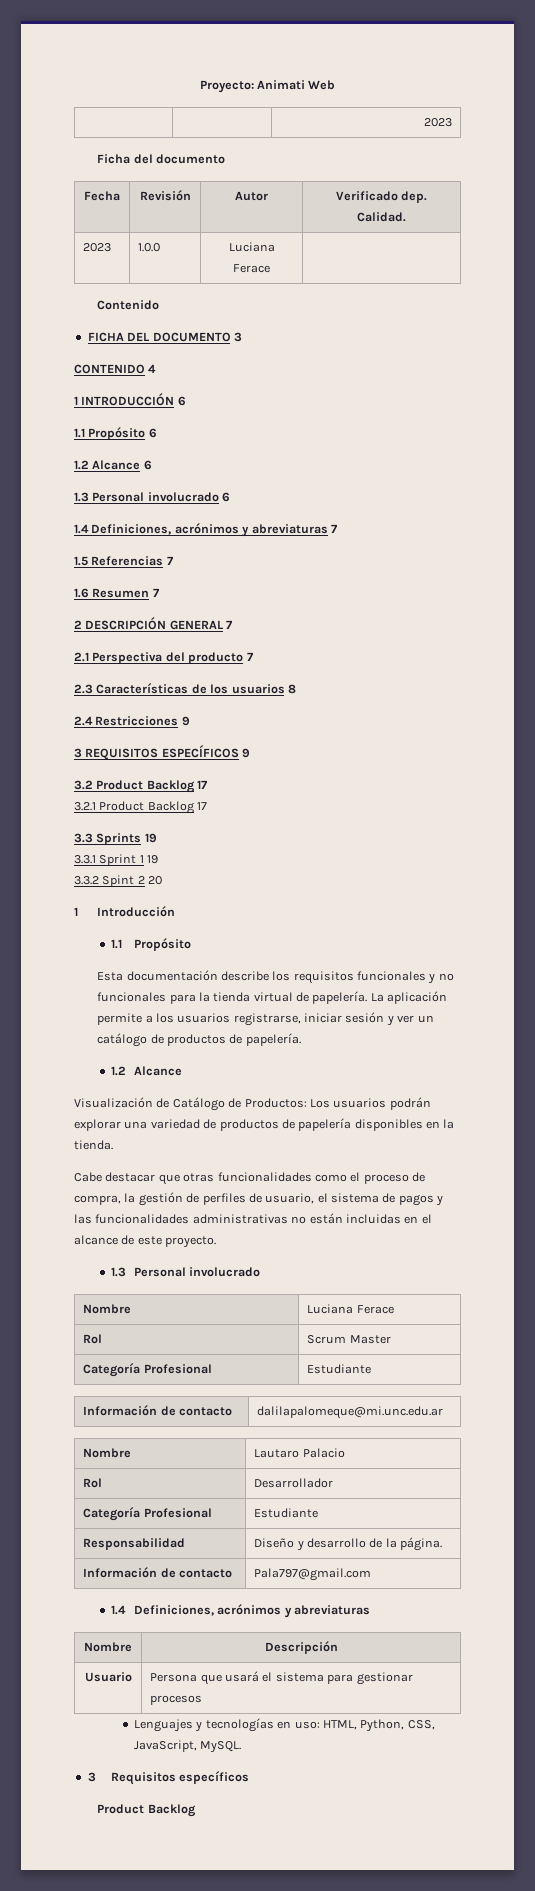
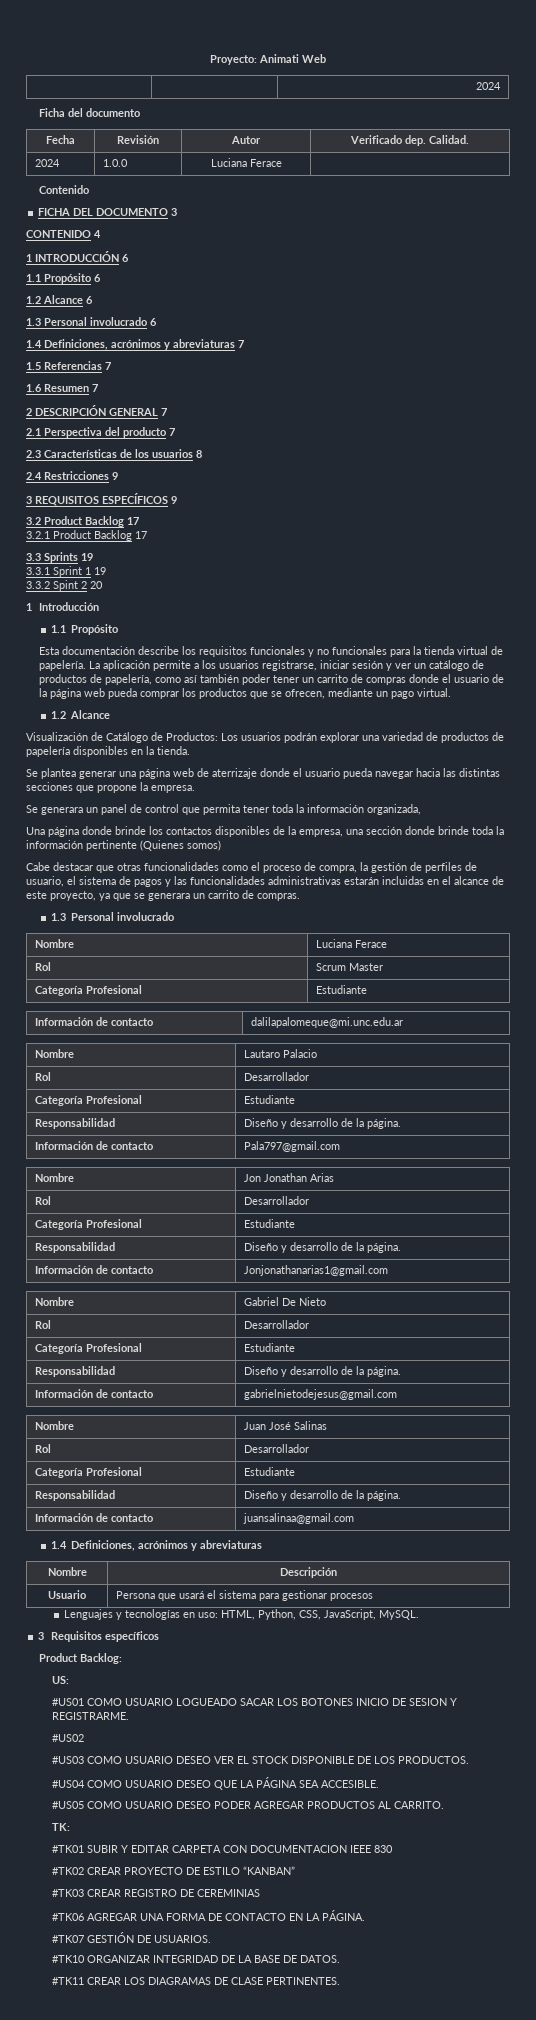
- | | 2023
+ | | 2024
- 2023 | 1.0.0 | Luciana Ferace |
+ 2024 | 1.0.0 | Luciana Ferace |
- La aplicación permite a los usuarios registrarse, iniciar sesión y ver un catálogo de productos de papelería.
+ La aplicación permite a los usuarios registrarse, iniciar sesión y ver un catálogo de productos de papelería, como así también poder tener un carrito de compras donde el usuario de la página web pueda comprar los productos que se ofrecen, mediante un pago virtual.
+ Se plantea generar una página web de aterrizaje donde el usuario pueda navegar hacia las distintas secciones que propone la empresa.
+ Se generara un panel de control que permita tener toda la información organizada,
+ Una página donde brinde los contactos disponibles de la empresa, una sección donde brinde toda la información pertinente (Quienes somos)
- Cabe destacar que otras funcionalidades como el proceso de compra, la gestión de perfiles de usuario, el sistema de pagos y las funcionalidades administrativas no están incluidas en el alcance de este proyecto.
+ Cabe destacar que otras funcionalidades como el proceso de compra, la gestión de perfiles de usuario, el sistema de pagos y las funcionalidades administrativas estarán incluidas en el alcance de este proyecto, ya que se generara un carrito de compras.
+ Nombre | Jon Jonathan Arias
+ Rol | Desarrollador
+ Categoría Profesional | Estudiante
+ Responsabilidad | Diseño y desarrollo de la página.
+ Información de contacto | Jonjonathanarias1@gmail.com
+ Nombre | Gabriel De Nieto
+ Rol | Desarrollador
+ Categoría Profesional | Estudiante
+ Responsabilidad | Diseño y desarrollo de la página.
+ Información de contacto | gabrielnietodejesus@gmail.com
+ Nombre | Juan José Salinas
+ Rol | Desarrollador
+ Categoría Profesional | Estudiante
+ Responsabilidad | Diseño y desarrollo de la página.
+ Información de contacto | juansalinaa@gmail.com
  3 Requisitos específicos
- Product Backlog
+ Product Backlog:
+ US:
+ #US01 COMO USUARIO LOGUEADO SACAR LOS BOTONES INICIO DE SESION Y REGISTRARME.
+ #US02
+ #US03 COMO USUARIO DESEO VER EL STOCK DISPONIBLE DE LOS PRODUCTOS.
+ #US04 COMO USUARIO DESEO QUE LA PÁGINA SEA ACCESIBLE.
+ #US05 COMO USUARIO DESEO PODER AGREGAR PRODUCTOS AL CARRITO.
+ TK:
+ #TK01 SUBIR Y EDITAR CARPETA CON DOCUMENTACION IEEE 830
+ #TK02 CREAR PROYECTO DE ESTILO “KANBAN”
+ #TK03 CREAR REGISTRO DE CEREMINIAS
+ #TK06 AGREGAR UNA FORMA DE CONTACTO EN LA PÁGINA.
+ #TK07 GESTIÓN DE USUARIOS.
+ #TK10 ORGANIZAR INTEGRIDAD DE LA BASE DE DATOS.
+ #TK11 CREAR LOS DIAGRAMAS DE CLASE PERTINENTES.

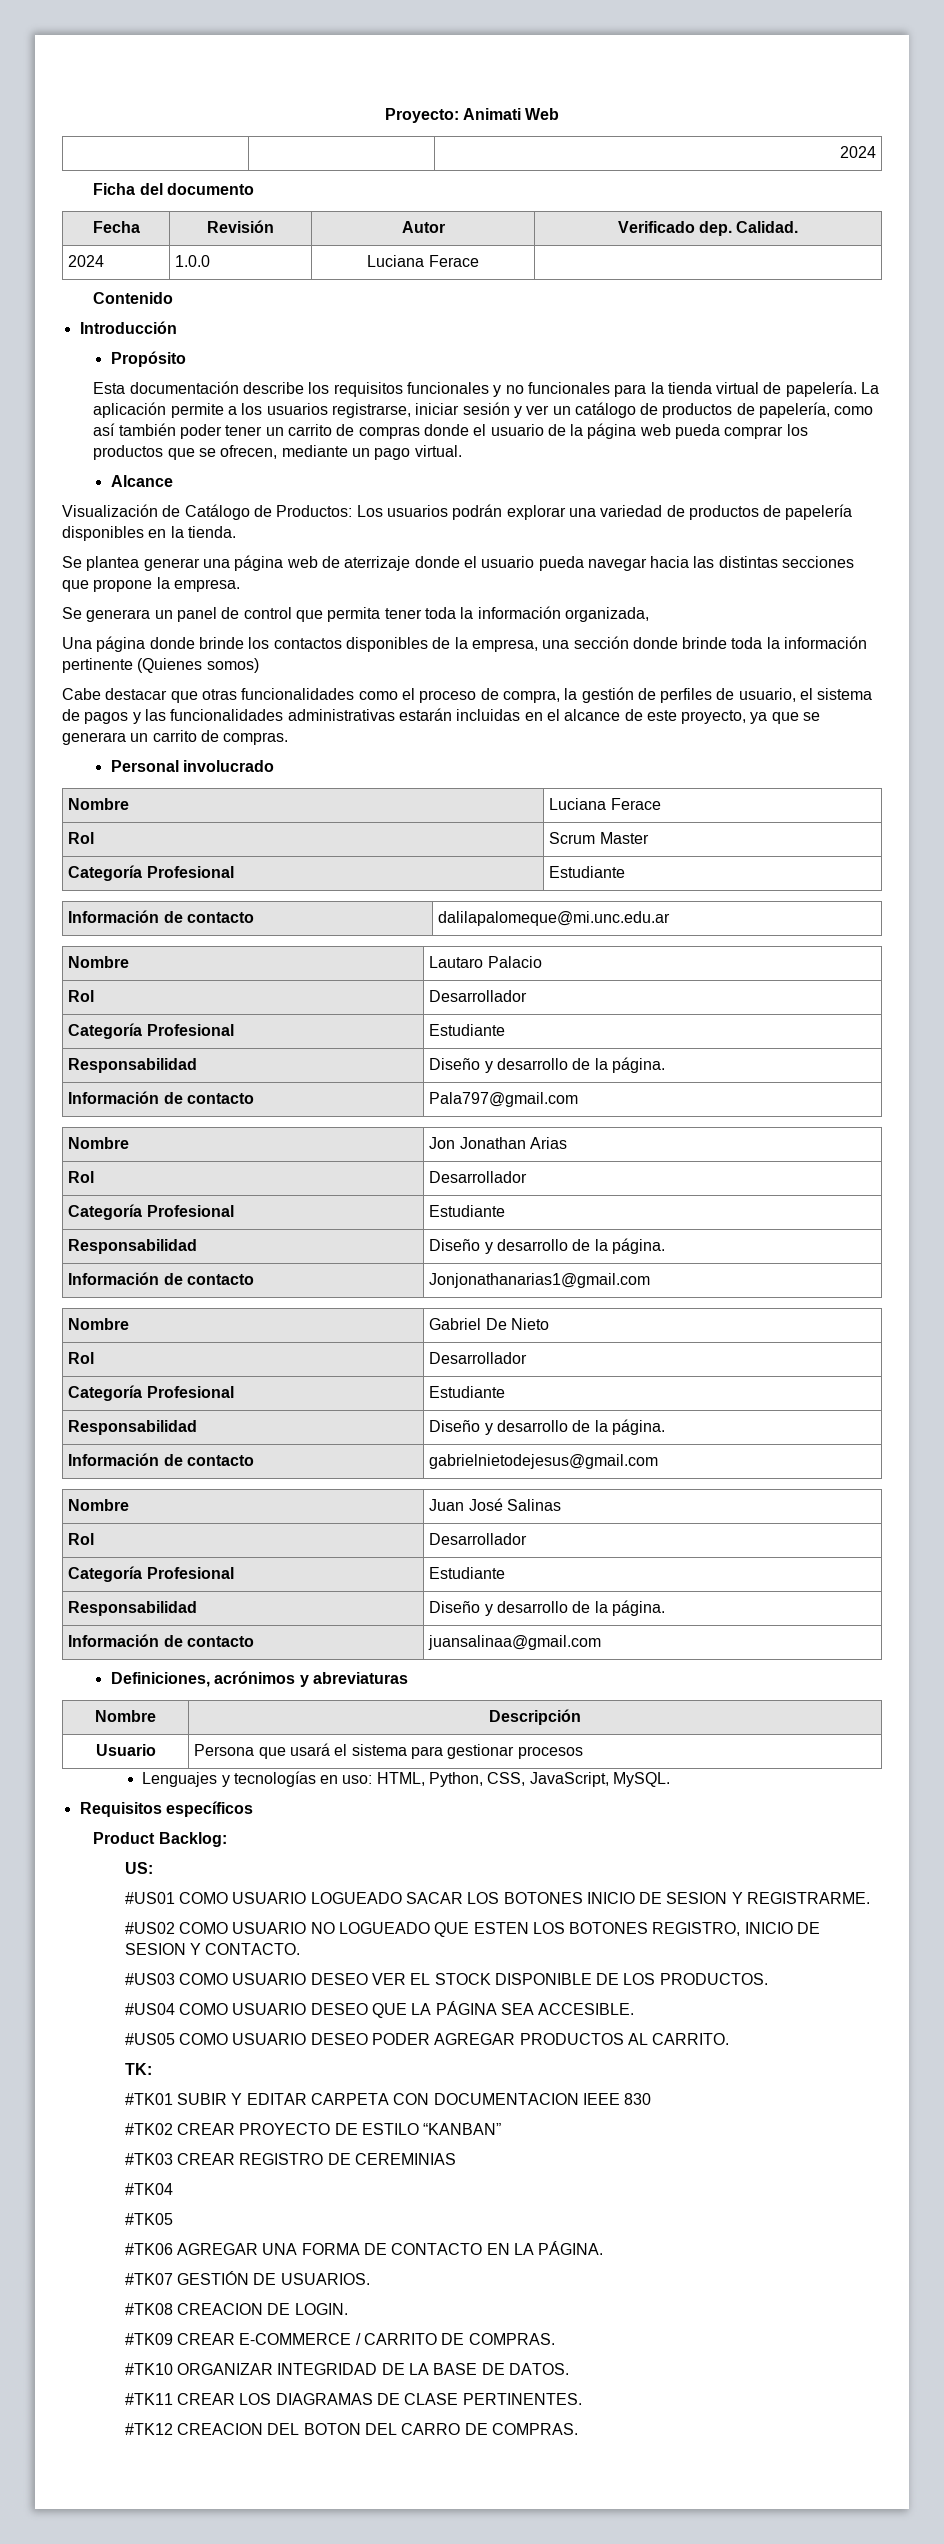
- FICHA DEL DOCUMENTO 3
- CONTENIDO 4
- 1 INTRODUCCIÓN 6
- 1.1 Propósito 6
- 1.2 Alcance 6
- 1.3 Personal involucrado 6
- 1.4 Definiciones, acrónimos y abreviaturas 7
- 1.5 Referencias 7
- 1.6 Resumen 7
- 2 DESCRIPCIÓN GENERAL 7
- 2.1 Perspectiva del producto 7
- 2.3 Características de los usuarios 8
- 2.4 Restricciones 9
- 3 REQUISITOS ESPECÍFICOS 9
- 3.2 Product Backlog 17
- 3.2.1 Product Backlog 17
- 3.3 Sprints 19
- 3.3.1 Sprint 1 19
- 3.3.2 Spint 2 20
- 1 Introducción
- 1.1 Propósito
+ Introducción
+ Propósito
  La aplicación permite a los usuarios registrarse, iniciar sesión y ver un catálogo de productos de papelería, como así también poder tener un carrito de compras donde el usuario de la página web pueda comprar los productos que se ofrecen, mediante un pago virtual.
- 1.2 Alcance
+ Alcance
  Cabe destacar que otras funcionalidades como el proceso de compra, la gestión de perfiles de usuario, el sistema de pagos y las funcionalidades administrativas estarán incluidas en el alcance de este proyecto, ya que se generara un carrito de compras.
- 1.3 Personal involucrado
+ Personal involucrado
  Información de contacto | juansalinaa@gmail.com
- 1.4 Definiciones, acrónimos y abreviaturas
+ Definiciones, acrónimos y abreviaturas
- 3 Requisitos específicos
+ Requisitos específicos
- #US02
+ #US02 COMO USUARIO NO LOGUEADO QUE ESTEN LOS BOTONES REGISTRO, INICIO DE SESION Y CONTACTO.
+ #TK04
+ #TK05
+ #TK08 CREACION DE LOGIN.
+ #TK09 CREAR E-COMMERCE / CARRITO DE COMPRAS.
+ #TK12 CREACION DEL BOTON DEL CARRO DE COMPRAS.

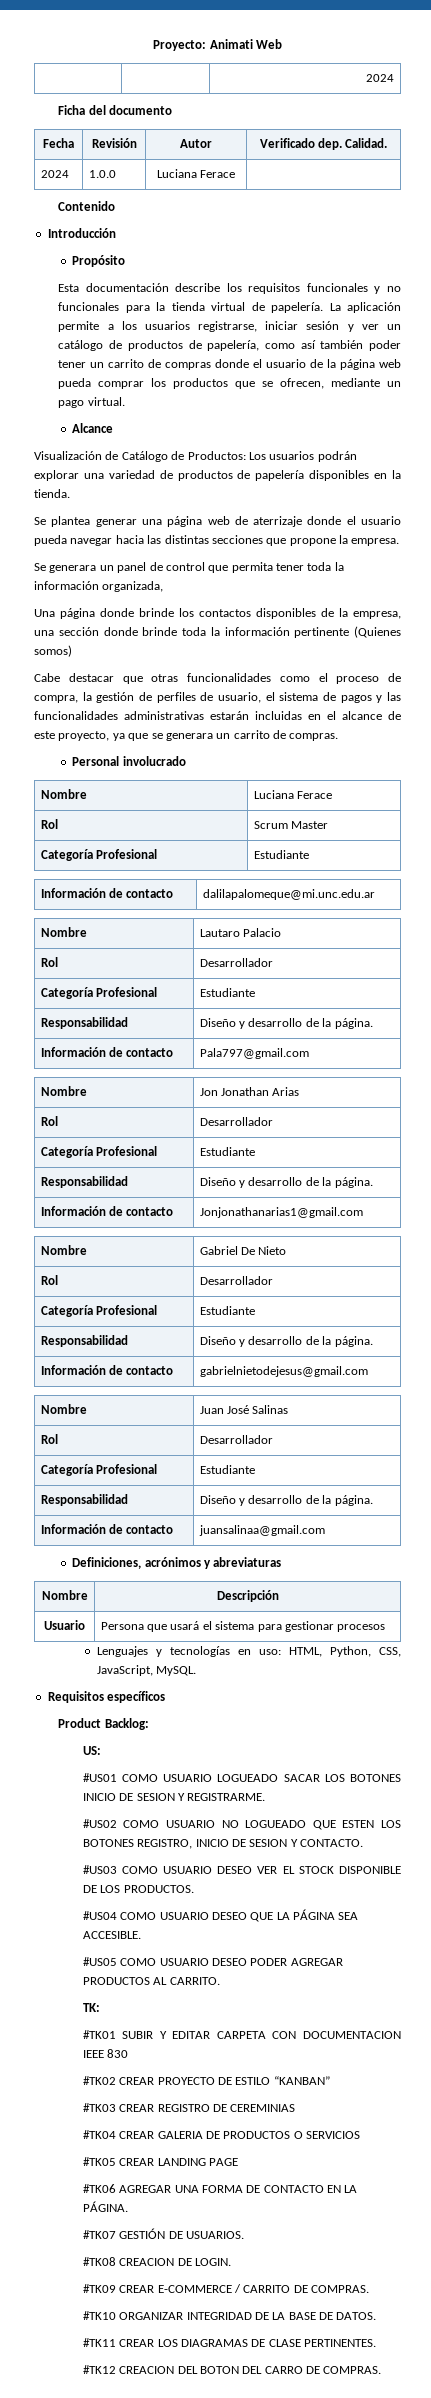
- #TK04
- #TK05
+ #TK04 CREAR GALERIA DE PRODUCTOS O SERVICIOS
+ #TK05 CREAR LANDING PAGE

